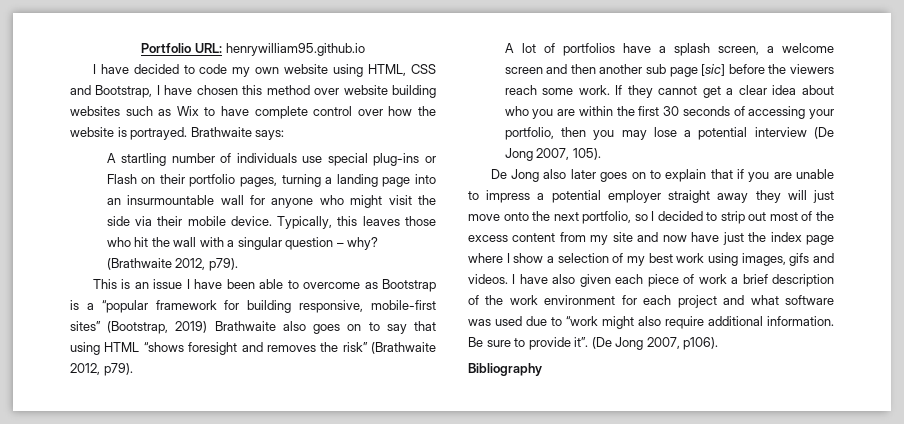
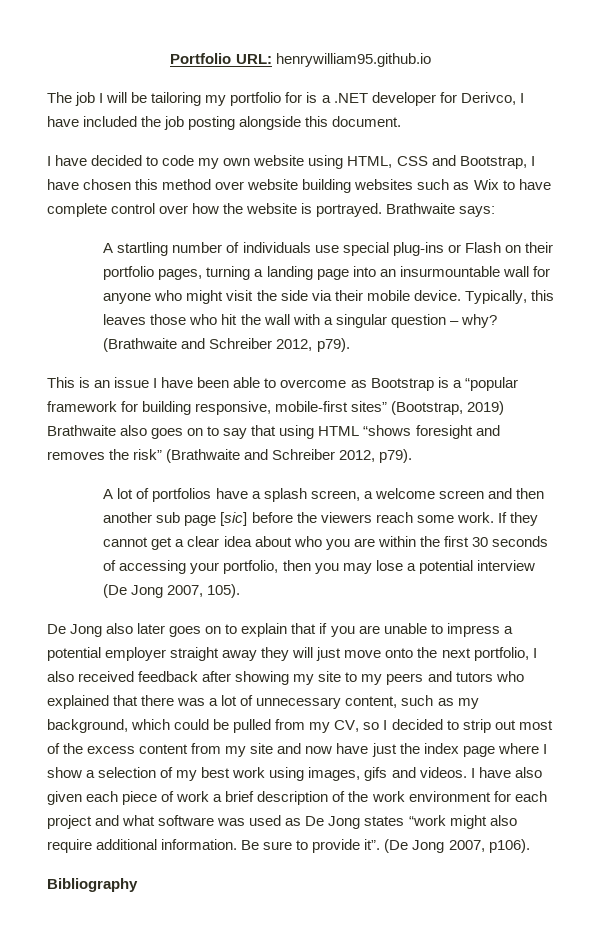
+ The job I will be tailoring my portfolio for is a .NET developer for Derivco, I have included the job posting alongside this document.
- Typically, this leaves those who hit the wall with a singular question – why? (Brathwaite 2012, p79).
+ Typically, this leaves those who hit the wall with a singular question – why? (Brathwaite and Schreiber 2012, p79).
- This is an issue I have been able to overcome as Bootstrap is a “popular framework for building responsive, mobile-first sites” (Bootstrap, 2019) Brathwaite also goes on to say that using HTML “shows foresight and removes the risk” (Brathwaite 2012, p79).
+ This is an issue I have been able to overcome as Bootstrap is a “popular framework for building responsive, mobile-first sites” (Bootstrap, 2019) Brathwaite also goes on to say that using HTML “shows foresight and removes the risk” (Brathwaite and Schreiber 2012, p79).
- De Jong also later goes on to explain that if you are unable to impress a potential employer straight away they will just move onto the next portfolio, so I decided to strip out most of the excess content from my site and now have just the index page where I show a selection of my best work using images, gifs and videos.
+ De Jong also later goes on to explain that if you are unable to impress a potential employer straight away they will just move onto the next portfolio, I also received feedback after showing my site to my peers and tutors who explained that there was a lot of unnecessary content, such as my background, which could be pulled from my CV, so I decided to strip out most of the excess content from my site and now have just the index page where I show a selection of my best work using images, gifs and videos.
- I have also given each piece of work a brief description of the work environment for each project and what software was used due to “work might also require additional information.
+ I have also given each piece of work a brief description of the work environment for each project and what software was used as De Jong states “work might also require additional information.

